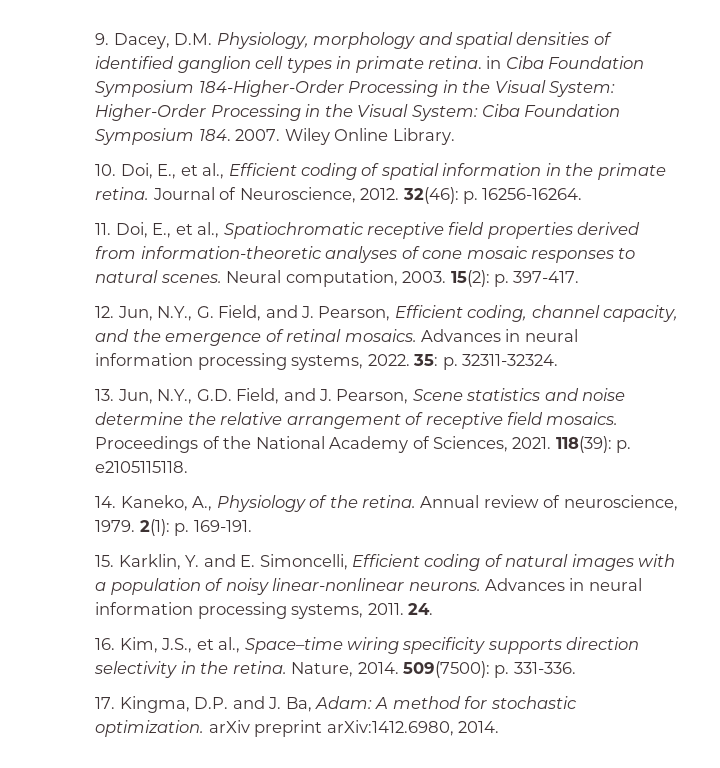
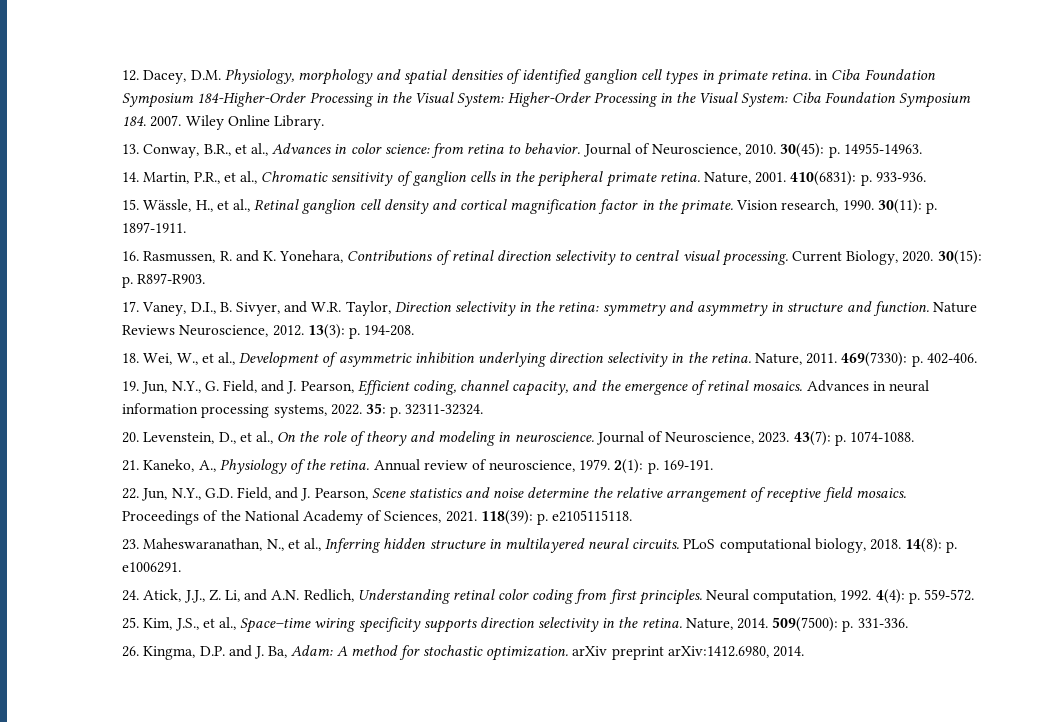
- 9. Dacey, D.M. Physiology, morphology and spatial densities of identified ganglion cell types in primate retina. in Ciba Foundation Symposium 184‐Higher‐Order Processing in the Visual System: Higher‐Order Processing in the Visual System: Ciba Foundation Symposium 184. 2007.
+ 12. Dacey, D.M. Physiology, morphology and spatial densities of identified ganglion cell types in primate retina. in Ciba Foundation Symposium 184‐Higher‐Order Processing in the Visual System: Higher‐Order Processing in the Visual System: Ciba Foundation Symposium 184. 2007.
- 10. Doi, E., et al., Efficient coding of spatial information in the primate retina. Journal of Neuroscience, 2012. 32(46): p. 16256-16264.
- 11. Doi, E., et al., Spatiochromatic receptive field properties derived from information-theoretic analyses of cone mosaic responses to natural scenes. Neural computation, 2003. 15(2): p. 397-417.
- 12. Jun, N.Y., G. Field, and J. Pearson, Efficient coding, channel capacity, and the emergence of retinal mosaics.
+ 13. Conway, B.R., et al., Advances in color science: from retina to behavior. Journal of Neuroscience, 2010. 30(45): p. 14955-14963.
+ 14. Martin, P.R., et al., Chromatic sensitivity of ganglion cells in the peripheral primate retina. Nature, 2001. 410(6831): p. 933-936.
+ 15. Wässle, H., et al., Retinal ganglion cell density and cortical magnification factor in the primate. Vision research, 1990. 30(11): p. 1897-1911.
+ 16. Rasmussen, R. and K. Yonehara, Contributions of retinal direction selectivity to central visual processing. Current Biology, 2020. 30(15): p. R897-R903.
+ 17. Vaney, D.I., B. Sivyer, and W.R. Taylor, Direction selectivity in the retina: symmetry and asymmetry in structure and function. Nature Reviews Neuroscience, 2012. 13(3): p. 194-208.
+ 18. Wei, W., et al., Development of asymmetric inhibition underlying direction selectivity in the retina. Nature, 2011. 469(7330): p. 402-406.
+ 19. Jun, N.Y., G. Field, and J. Pearson, Efficient coding, channel capacity, and the emergence of retinal mosaics.
- 13. Jun, N.Y., G.D. Field, and J. Pearson, Scene statistics and noise determine the relative arrangement of receptive field mosaics.
+ 20. Levenstein, D., et al., On the role of theory and modeling in neuroscience. Journal of Neuroscience, 2023. 43(7): p. 1074-1088.
+ 21. Kaneko, A., Physiology of the retina. Annual review of neuroscience, 1979. 2(1): p. 169-191.
+ 22. Jun, N.Y., G.D. Field, and J. Pearson, Scene statistics and noise determine the relative arrangement of receptive field mosaics.
- 14. Kaneko, A., Physiology of the retina. Annual review of neuroscience, 1979. 2(1): p. 169-191.
- 15. Karklin, Y. and E. Simoncelli, Efficient coding of natural images with a population of noisy linear-nonlinear neurons. Advances in neural information processing systems, 2011. 24.
- 16. Kim, J.S., et al., Space–time wiring specificity supports direction selectivity in the retina.
+ 23. Maheswaranathan, N., et al., Inferring hidden structure in multilayered neural circuits. PLoS computational biology, 2018. 14(8): p. e1006291.
+ 24. Atick, J.J., Z. Li, and A.N. Redlich, Understanding retinal color coding from first principles. Neural computation, 1992. 4(4): p. 559-572.
+ 25. Kim, J.S., et al., Space–time wiring specificity supports direction selectivity in the retina.
- 17. Kingma, D.P. and J. Ba, Adam: A method for stochastic optimization. arXiv preprint arXiv:1412.6980, 2014.
+ 26. Kingma, D.P. and J. Ba, Adam: A method for stochastic optimization. arXiv preprint arXiv:1412.6980, 2014.

